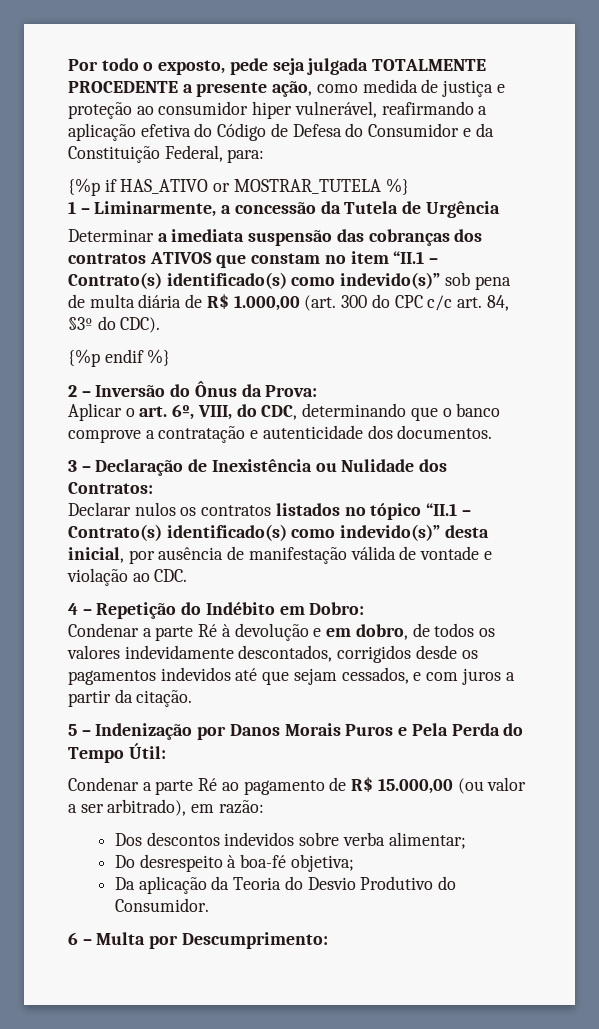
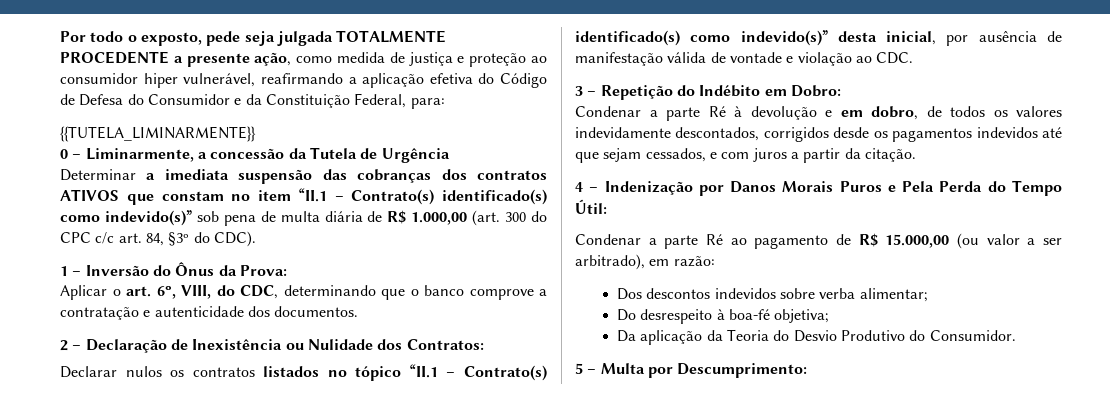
- {%p if HAS_ATIVO or MOSTRAR_TUTELA %}
- 1 – Liminarmente, a concessão da Tutela de Urgência
+ {{TUTELA_LIMINARMENTE}}
+ 0 – Liminarmente, a concessão da Tutela de Urgência
- {%p endif %}
- 2 – Inversão do Ônus da Prova:
+ 1 – Inversão do Ônus da Prova:
- 3 – Declaração de Inexistência ou Nulidade dos Contratos:
+ 2 – Declaração de Inexistência ou Nulidade dos Contratos:
- 4 – Repetição do Indébito em Dobro:
+ 3 – Repetição do Indébito em Dobro:
- 5 – Indenização por Danos Morais Puros e Pela Perda do Tempo Útil:
+ 4 – Indenização por Danos Morais Puros e Pela Perda do Tempo Útil:
- 6 – Multa por Descumprimento:
+ 5 – Multa por Descumprimento:

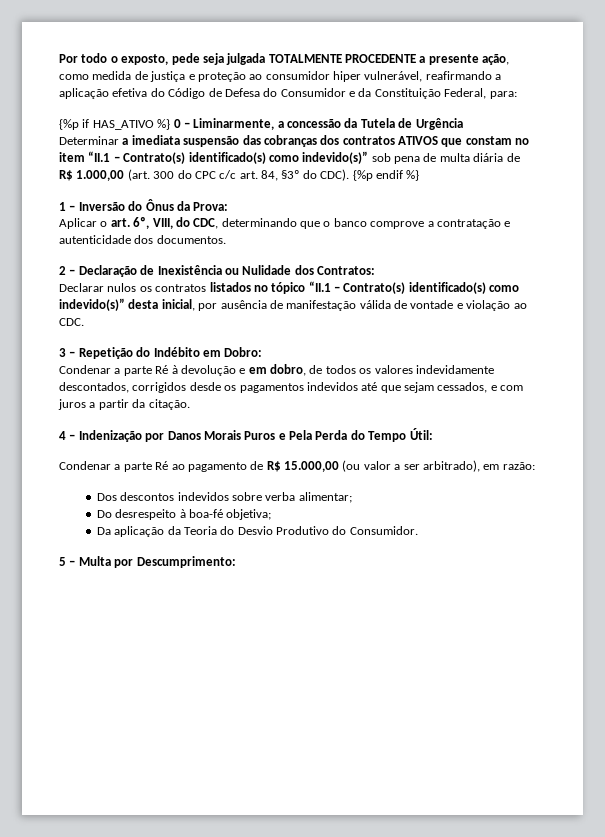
- {{TUTELA_LIMINARMENTE}}
- 0 – Liminarmente, a concessão da Tutela de Urgência
+ {%p if HAS_ATIVO %} 0 – Liminarmente, a concessão da Tutela de Urgência
+ {%p endif %}

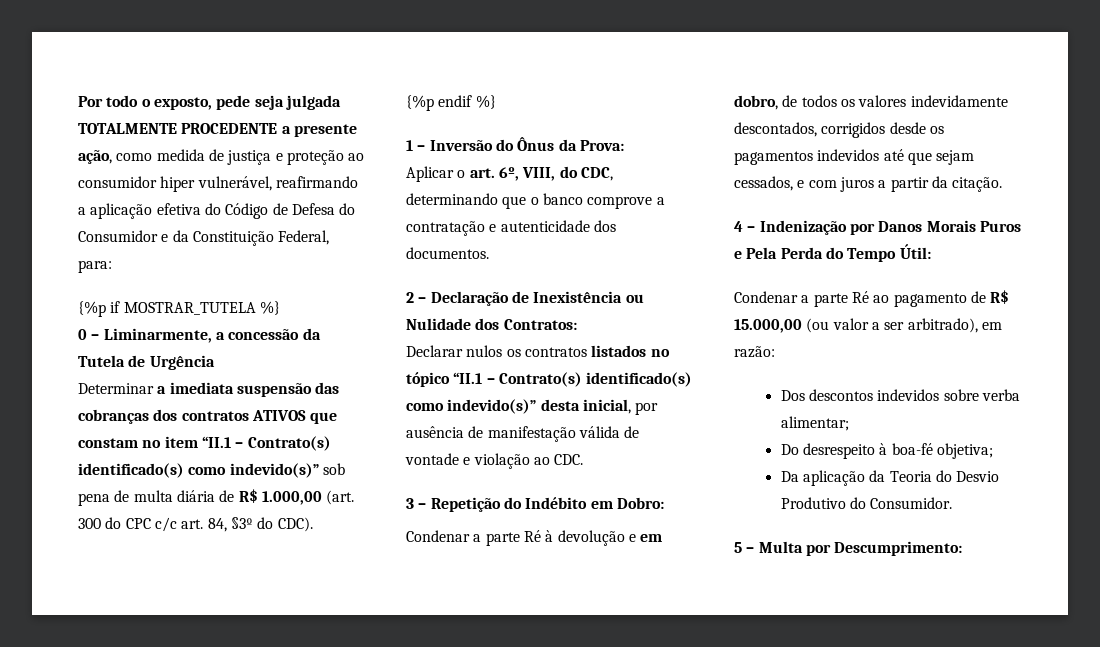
- {%p if HAS_ATIVO %} 0 – Liminarmente, a concessão da Tutela de Urgência
+ {%p if MOSTRAR_TUTELA %}
+ 0 – Liminarmente, a concessão da Tutela de Urgência
- Determinar a imediata suspensão das cobranças dos contratos ATIVOS que constam no item “II.1 – Contrato(s) identificado(s) como indevido(s)” sob pena de multa diária de R$ 1.000,00 (art. 300 do CPC c/c art. 84, §3º do CDC). {%p endif %}
+ Determinar a imediata suspensão das cobranças dos contratos ATIVOS que constam no item “II.1 – Contrato(s) identificado(s) como indevido(s)” sob pena de multa diária de R$ 1.000,00 (art. 300 do CPC c/c art. 84, §3º do CDC).
+ {%p endif %}

